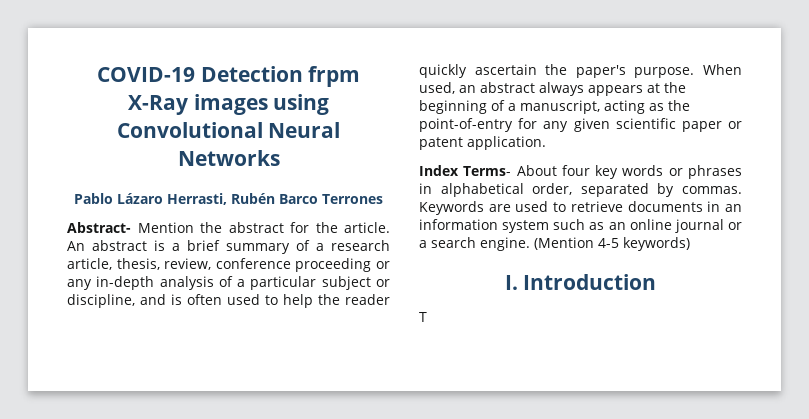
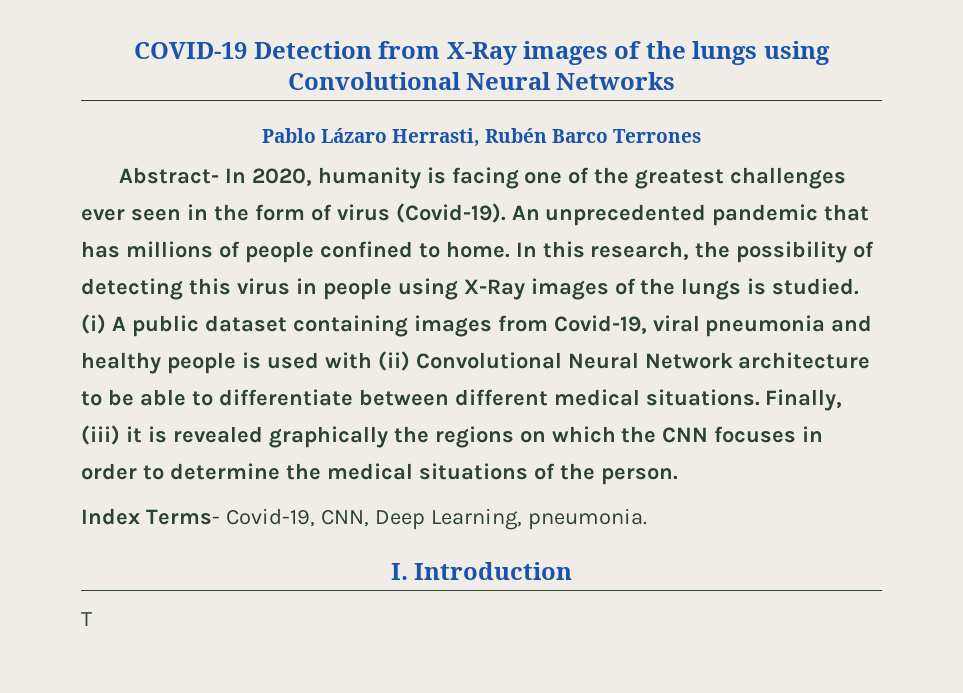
- COVID-19 Detection frpm X-Ray images using Convolutional Neural Networks
+ COVID-19 Detection from X-Ray images of the lungs using Convolutional Neural Networks
- Abstract- Mention the abstract for the article. An abstract is a brief summary of a research article, thesis, review, conference proceeding or any in-depth analysis of a particular subject or discipline, and is often used to help the reader quickly ascertain the paper's purpose. When used, an abstract always appears at the beginning of a manuscript, acting as the point-of-entry for any given scientific paper or patent application.
- Index Terms- About four key words or phrases in alphabetical order, separated by commas. Keywords are used to retrieve documents in an information system such as an online journal or a search engine. (Mention 4-5 keywords)
+ Abstract- In 2020, humanity is facing one of the greatest challenges ever seen in the form of virus (Covid-19). An unprecedented pandemic that has millions of people confined to home. In this research, the possibility of detecting this virus in people using X-Ray images of the lungs is studied. (i) A public dataset containing images from Covid-19, viral pneumonia and healthy people is used with (ii) Convolutional Neural Network architecture to be able to differentiate between different medical situations. Finally, (iii) it is revealed graphically the regions on which the CNN focuses in order to determine the medical situations of the person.
+ Index Terms- Covid-19, CNN, Deep Learning, pneumonia.

